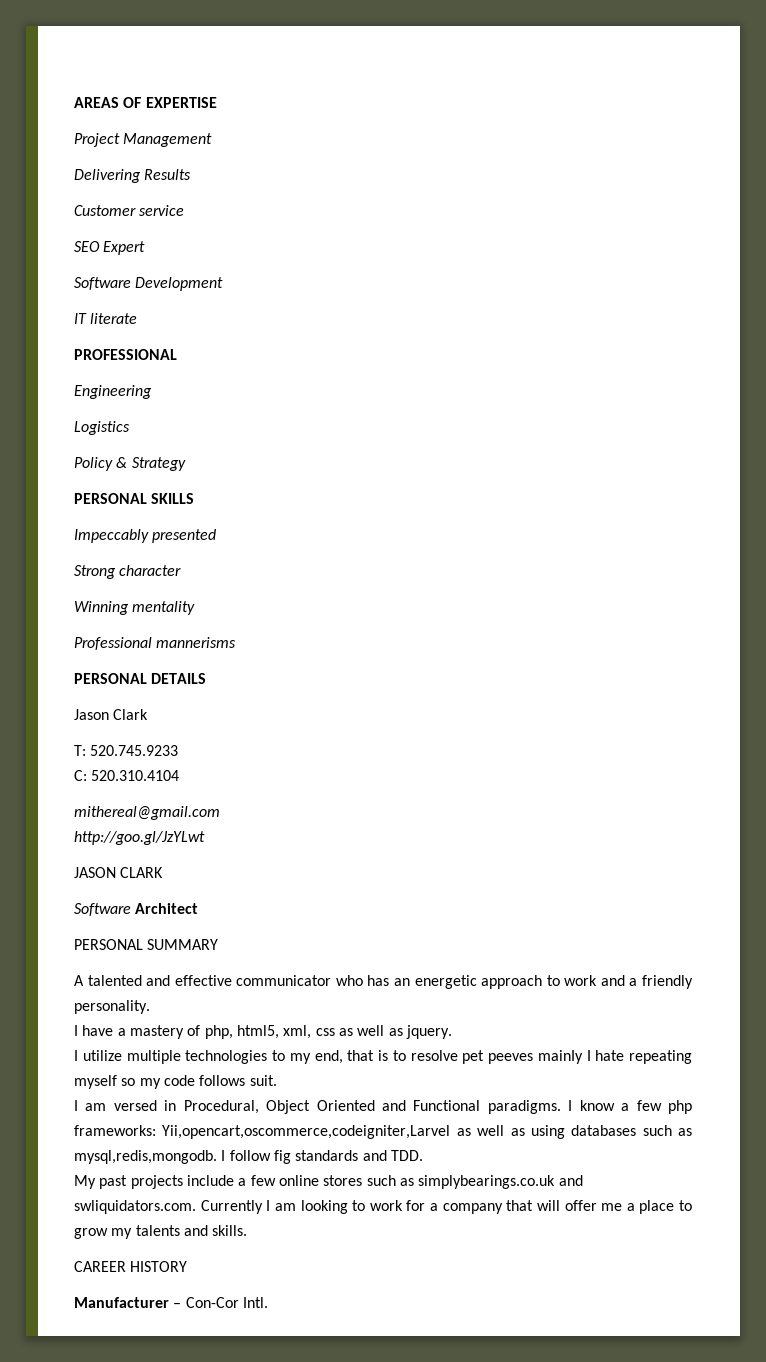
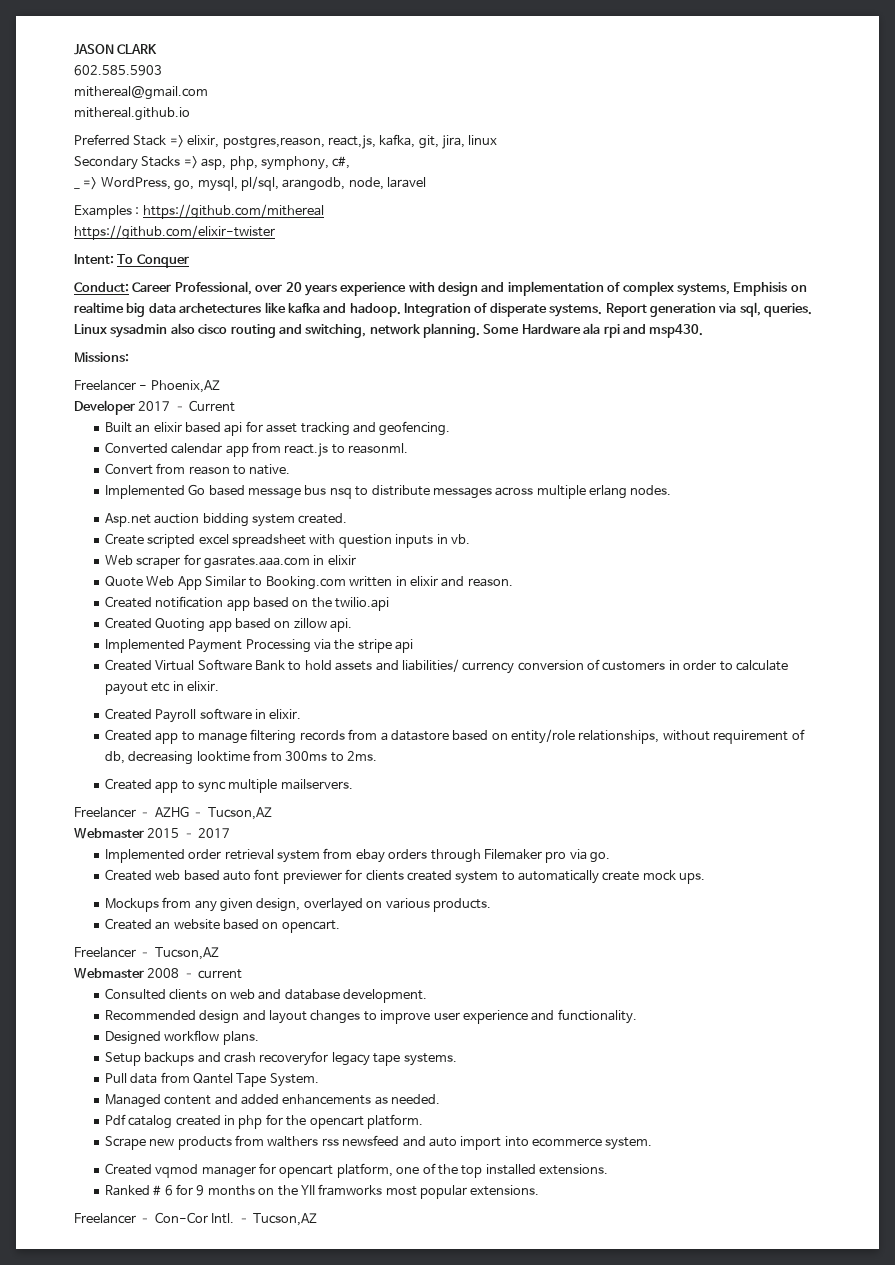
- AREAS OF EXPERTISE
- Project Management
- Delivering Results
- Customer service
- SEO Expert
- Software Development
- IT literate
- PROFESSIONAL
- Engineering
- Logistics
- Policy & Strategy
- PERSONAL SKILLS
- Impeccably presented
- Strong character
- Winning mentality
- Professional mannerisms
- PERSONAL DETAILS
- Jason Clark
- T: 520.745.9233
- C: 520.310.4104
+ JASON CLARK
+ 602.585.5903
  mithereal@gmail.com
- http://goo.gl/JzYLwt
- JASON CLARK
- Software Architect
- PERSONAL SUMMARY
- A talented and effective communicator who has an energetic approach to work and a friendly personality.
- I have a mastery of php, html5, xml, css as well as jquery.
- I utilize multiple technologies to my end, that is to resolve pet peeves mainIy I hate repeating myself so my code follows suit.
- I am versed in Procedural, Object Oriented and Functional paradigms. I know a few php frameworks: Yii,opencart,oscommerce,codeigniter,Larvel as well as using databases such as mysql,redis,mongodb. I follow fig standards and TDD.
- My past projects include a few online stores such as simplybearings.co.uk and swliquidators.com. Currently I am looking to work for a company that will offer me a place to grow my talents and skills.
- CAREER HISTORY
- Manufacturer – Con-Cor Intl.
+ mithereal.github.io
+ Preferred Stack => elixir, postgres,reason, react,js, kafka, git, jira, linux
+ Secondary Stacks => asp, php, symphony, c#,
+ _ => WordPress, go, mysql, pl/sql, arangodb, node, laravel
+ Examples : https://github.com/mithereal
+ https://github.com/elixir-twister
+ Intent: To Conquer
+ Conduct: Career Professional, over 20 years experience with design and implementation of complex systems, Emphisis on realtime big data archetectures like kafka and hadoop. Integration of disperate systems. Report generation via sql, queries. Linux sysadmin also cisco routing and switching, network planning. Some Hardware ala rpi and msp430.
+ Missions:
+ Freelancer - Phoenix,AZ
+ Developer 2017 – Current
+ Built an elixir based api for asset tracking and geofencing.
+ Converted calendar app from react.js to reasonml.
+ Convert from reason to native.
+ Implemented Go based message bus nsq to distribute messages across multiple erlang nodes.
+ Asp.net auction bidding system created.
+ Create scripted excel spreadsheet with question inputs in vb.
+ Web scraper for gasrates.aaa.com in elixir
+ Quote Web App Similar to Booking.com written in elixir and reason.
+ Created notification app based on the twilio.api
+ Created Quoting app based on zillow api.
+ Implemented Payment Processing via the stripe api
+ Created Virtual Software Bank to hold assets and liabilities/ currency conversion of customers in order to calculate payout etc in elixir.
+ Created Payroll software in elixir.
+ Created app to manage filtering records from a datastore based on entity/role relationships, without requirement of db, decreasing looktime from 300ms to 2ms.
+ Created app to sync multiple mailservers.
+ Freelancer – AZHG – Tucson,AZ
+ Webmaster 2015 – 2017
+ Implemented order retrieval system from ebay orders through Filemaker pro via go.
+ Created web based auto font previewer for clients created system to automatically create mock ups.
+ Mockups from any given design, overlayed on various products.
+ Created an website based on opencart.
+ Freelancer – Tucson,AZ
+ Webmaster 2008 – current
+ Consulted clients on web and database development.
+ Recommended design and layout changes to improve user experience and functionality.
+ Designed workflow plans.
+ Setup backups and crash recoveryfor legacy tape systems.
+ Pull data from Qantel Tape System.
+ Managed content and added enhancements as needed.
+ Pdf catalog created in php for the opencart platform.
+ Scrape new products from walthers rss newsfeed and auto import into ecommerce system.
+ Created vqmod manager for opencart platform, one of the top installed extensions.
+ Ranked # 6 for 9 months on the YII framworks most popular extensions.
+ Freelancer – Con-Cor Intl. – Tucson,AZ

